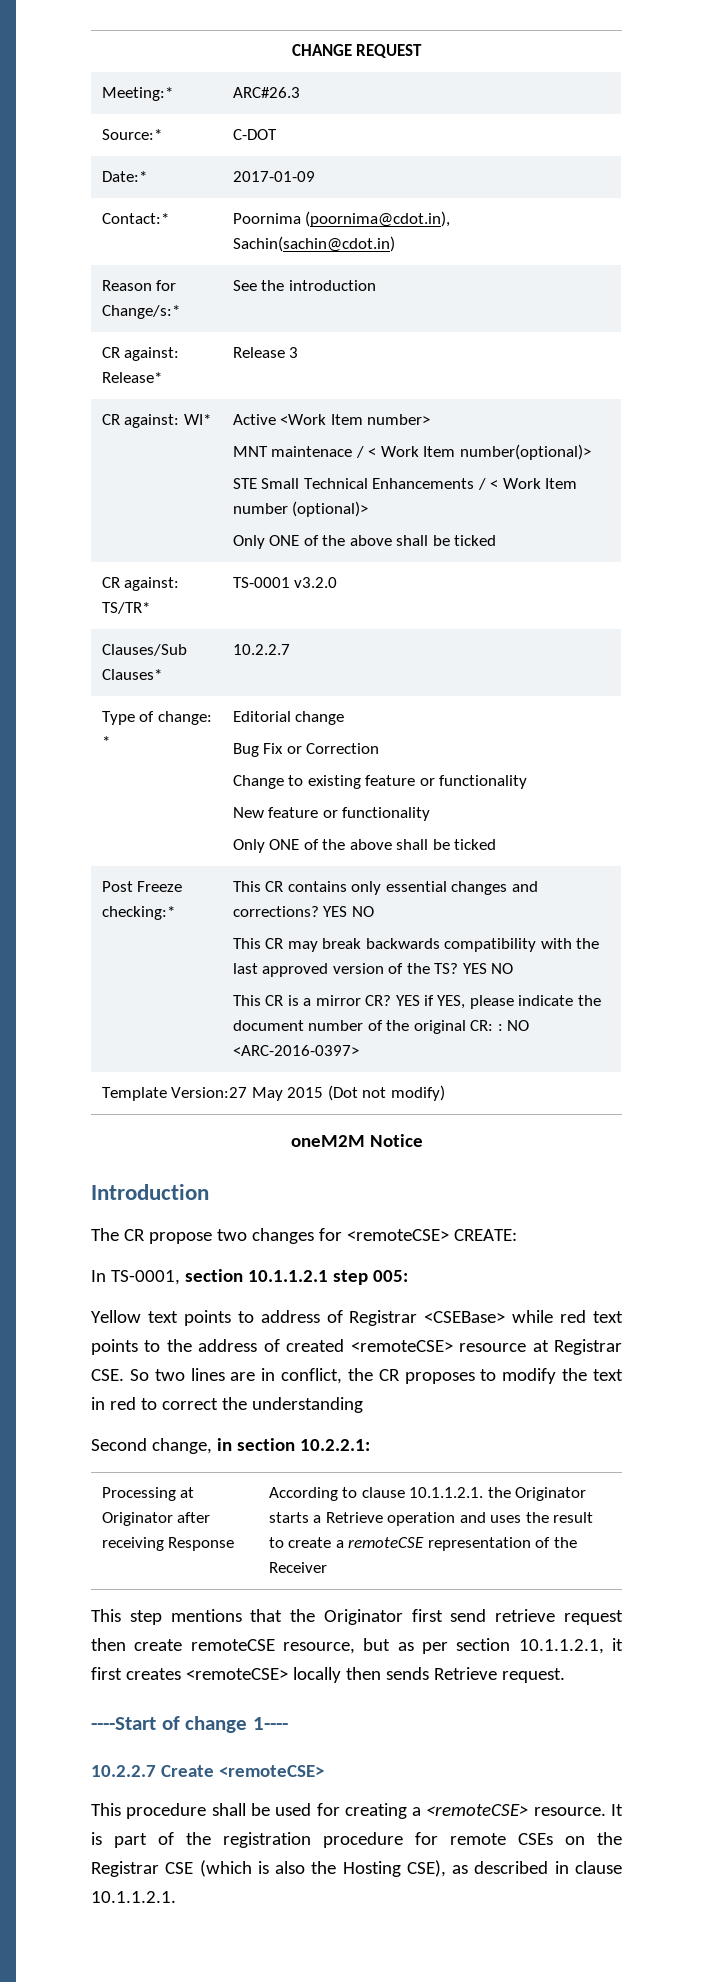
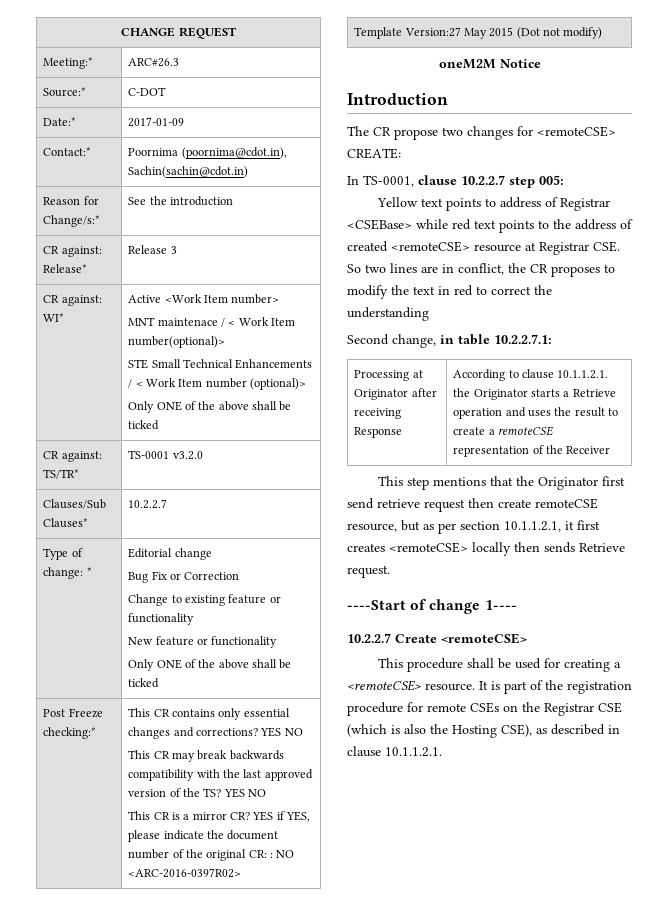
- YES if YES, please indicate the document number of the original CR: : NO <ARC-2016-0397>
+ YES if YES, please indicate the document number of the original CR: : NO <ARC-2016-0397R02>
- In TS-0001, section 10.1.1.2.1 step 005:
+ In TS-0001, clause 10.2.2.7 step 005:
- Second change, in section 10.2.2.1:
+ Second change, in table 10.2.2.7.1:

